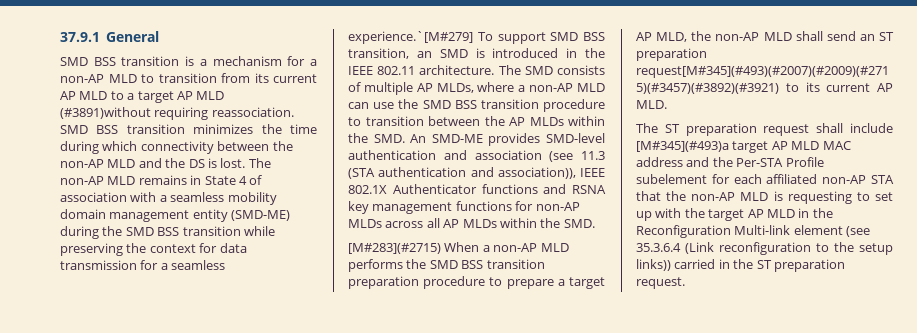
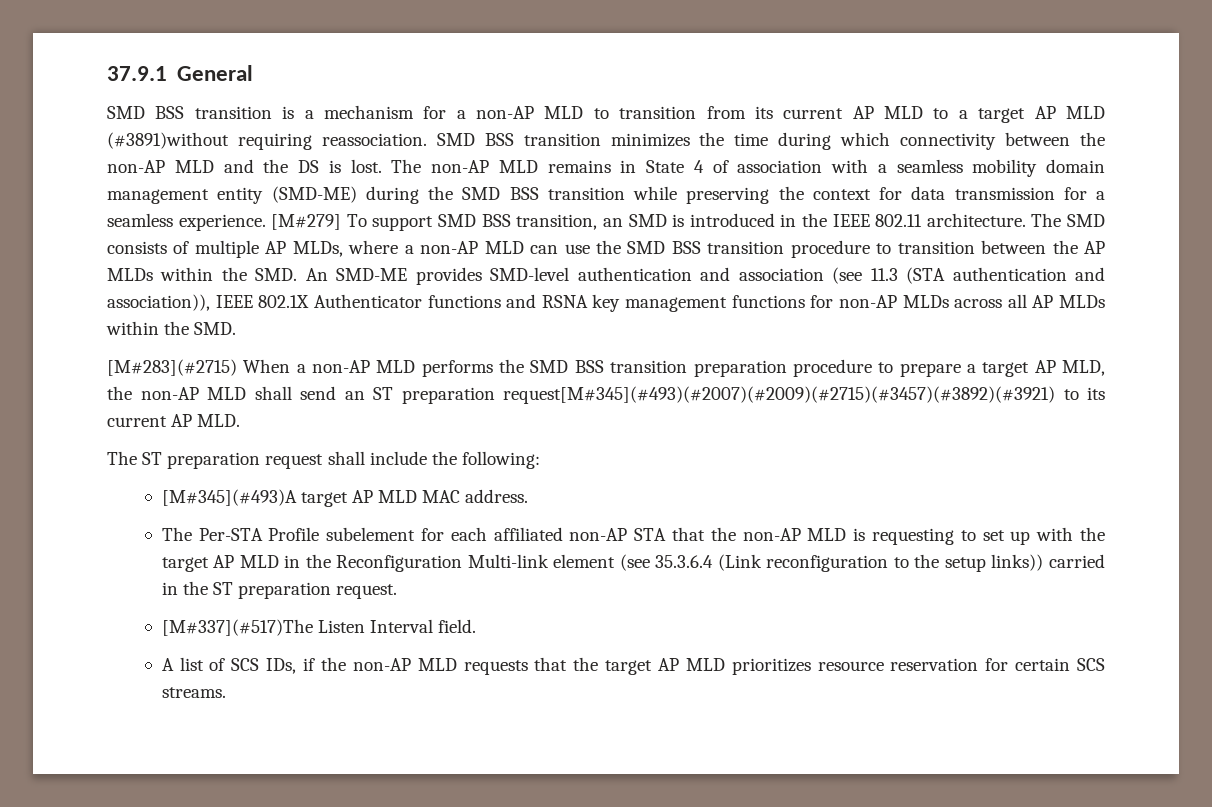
- The non-AP MLD remains in State 4 of association with a seamless mobility domain management entity (SMD-ME) during the SMD BSS transition while preserving the context for data transmission for a seamless experience.`[M#279] To support SMD BSS transition, an SMD is introduced in the IEEE 802.11 architecture.
+ The non-AP MLD remains in State 4 of association with a seamless mobility domain management entity (SMD-ME) during the SMD BSS transition while preserving the context for data transmission for a seamless experience. [M#279] To support SMD BSS transition, an SMD is introduced in the IEEE 802.11 architecture.
- The ST preparation request shall include [M#345](#493)a target AP MLD MAC address and the Per-STA Profile subelement for each affiliated non-AP STA that the non-AP MLD is requesting to set up with the target AP MLD in the Reconfiguration Multi-link element (see 35.3.6.4 (Link reconfiguration to the setup links)) carried in the ST preparation request.
+ The ST preparation request shall include the following:
+ [M#345](#493)A target AP MLD MAC address.
+ The Per-STA Profile subelement for each affiliated non-AP STA that the non-AP MLD is requesting to set up with the target AP MLD in the Reconfiguration Multi-link element (see 35.3.6.4 (Link reconfiguration to the setup links)) carried in the ST preparation request.
+ [M#337](#517)The Listen Interval field.
+ A list of SCS IDs, if the non-AP MLD requests that the target AP MLD prioritizes resource reservation for certain SCS streams.

